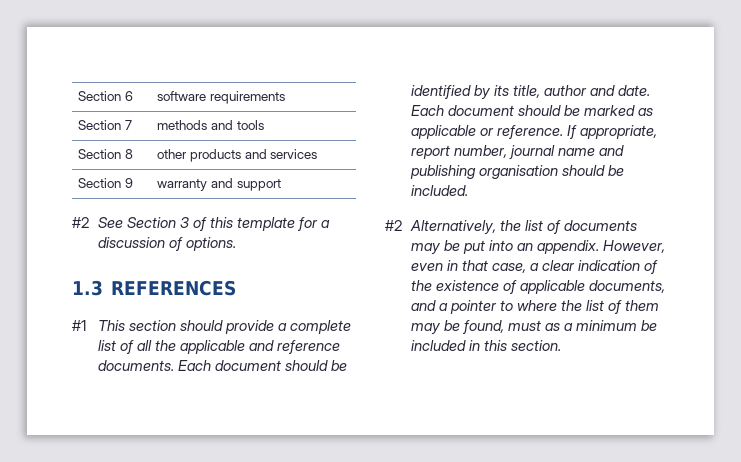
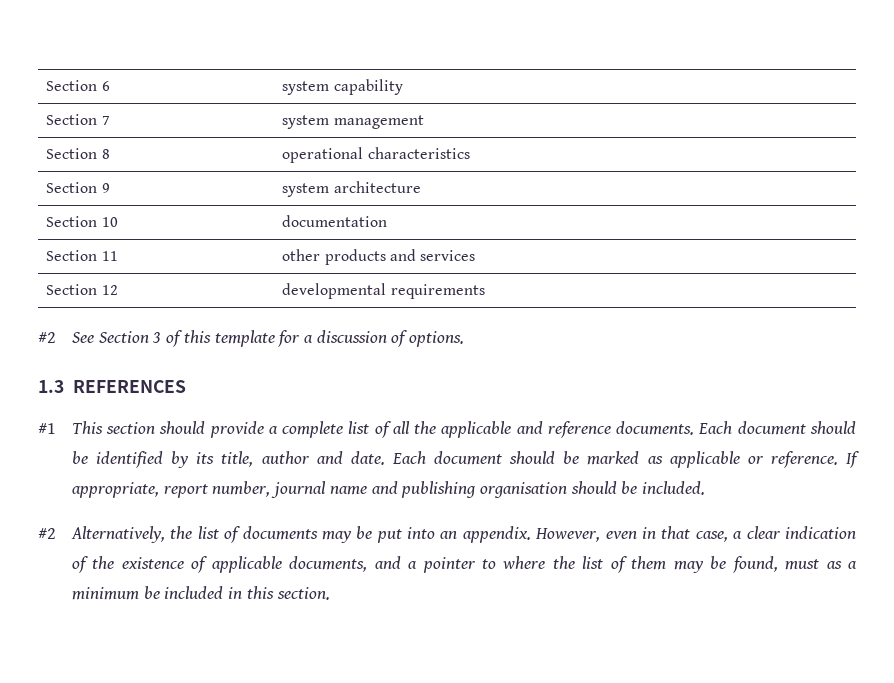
- Section 6 | software requirements
+ Section 6 | system capability
- Section 7 | methods and tools
+ Section 7 | system management
- Section 8 | other products and services
+ Section 8 | operational characteristics
+ Section 9 | system architecture
+ Section 10 | documentation
+ Section 11 | other products and services
- Section 9 | warranty and support
+ Section 12 | developmental requirements

